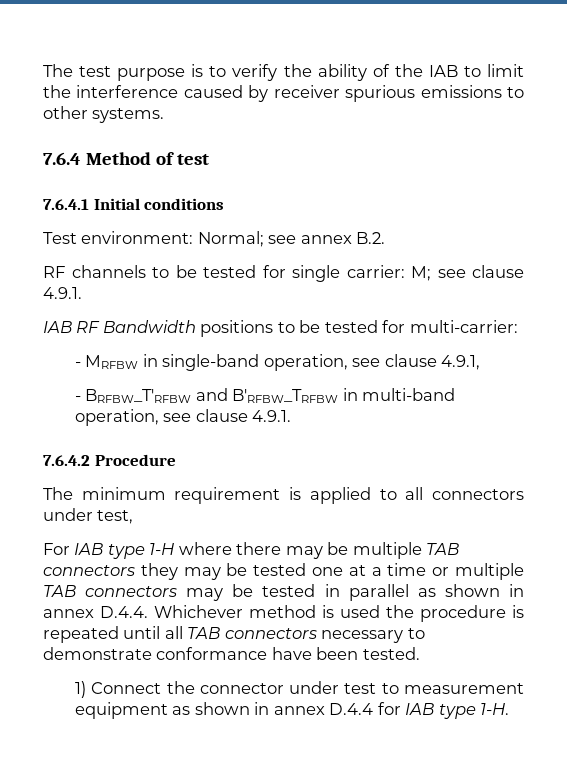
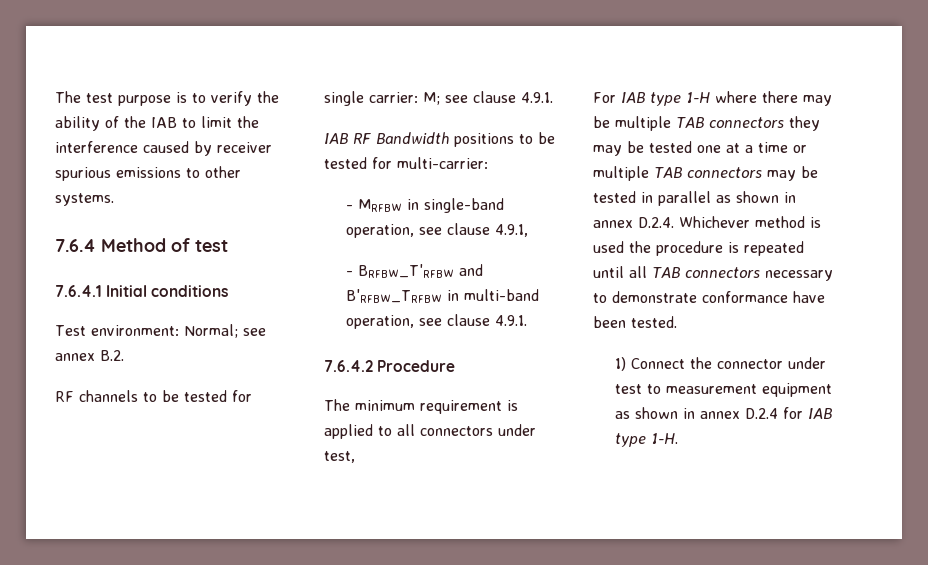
- For IAB type 1-H where there may be multiple TAB connectors they may be tested one at a time or multiple TAB connectors may be tested in parallel as shown in annex D.4.4. Whichever method is used the procedure is repeated until all TAB connectors necessary to demonstrate conformance have been tested.
+ For IAB type 1-H where there may be multiple TAB connectors they may be tested one at a time or multiple TAB connectors may be tested in parallel as shown in annex D.2.4. Whichever method is used the procedure is repeated until all TAB connectors necessary to demonstrate conformance have been tested.
- 1) Connect the connector under test to measurement equipment as shown in annex D.4.4 for IAB type 1-H.
+ 1) Connect the connector under test to measurement equipment as shown in annex D.2.4 for IAB type 1-H.

